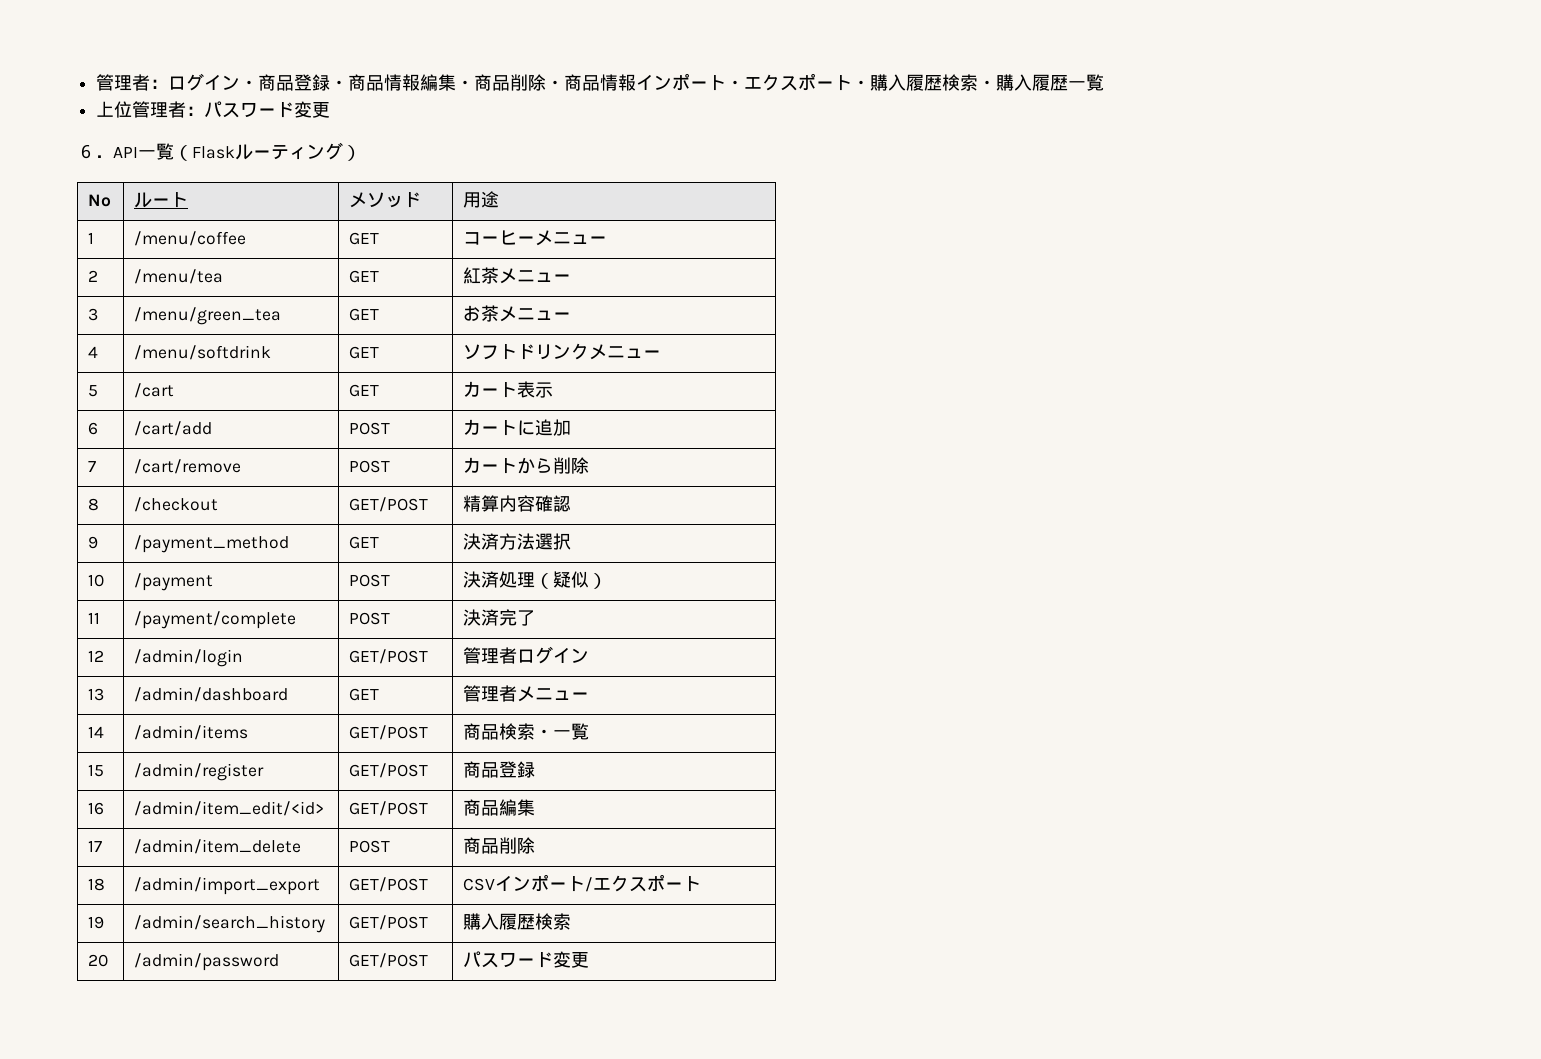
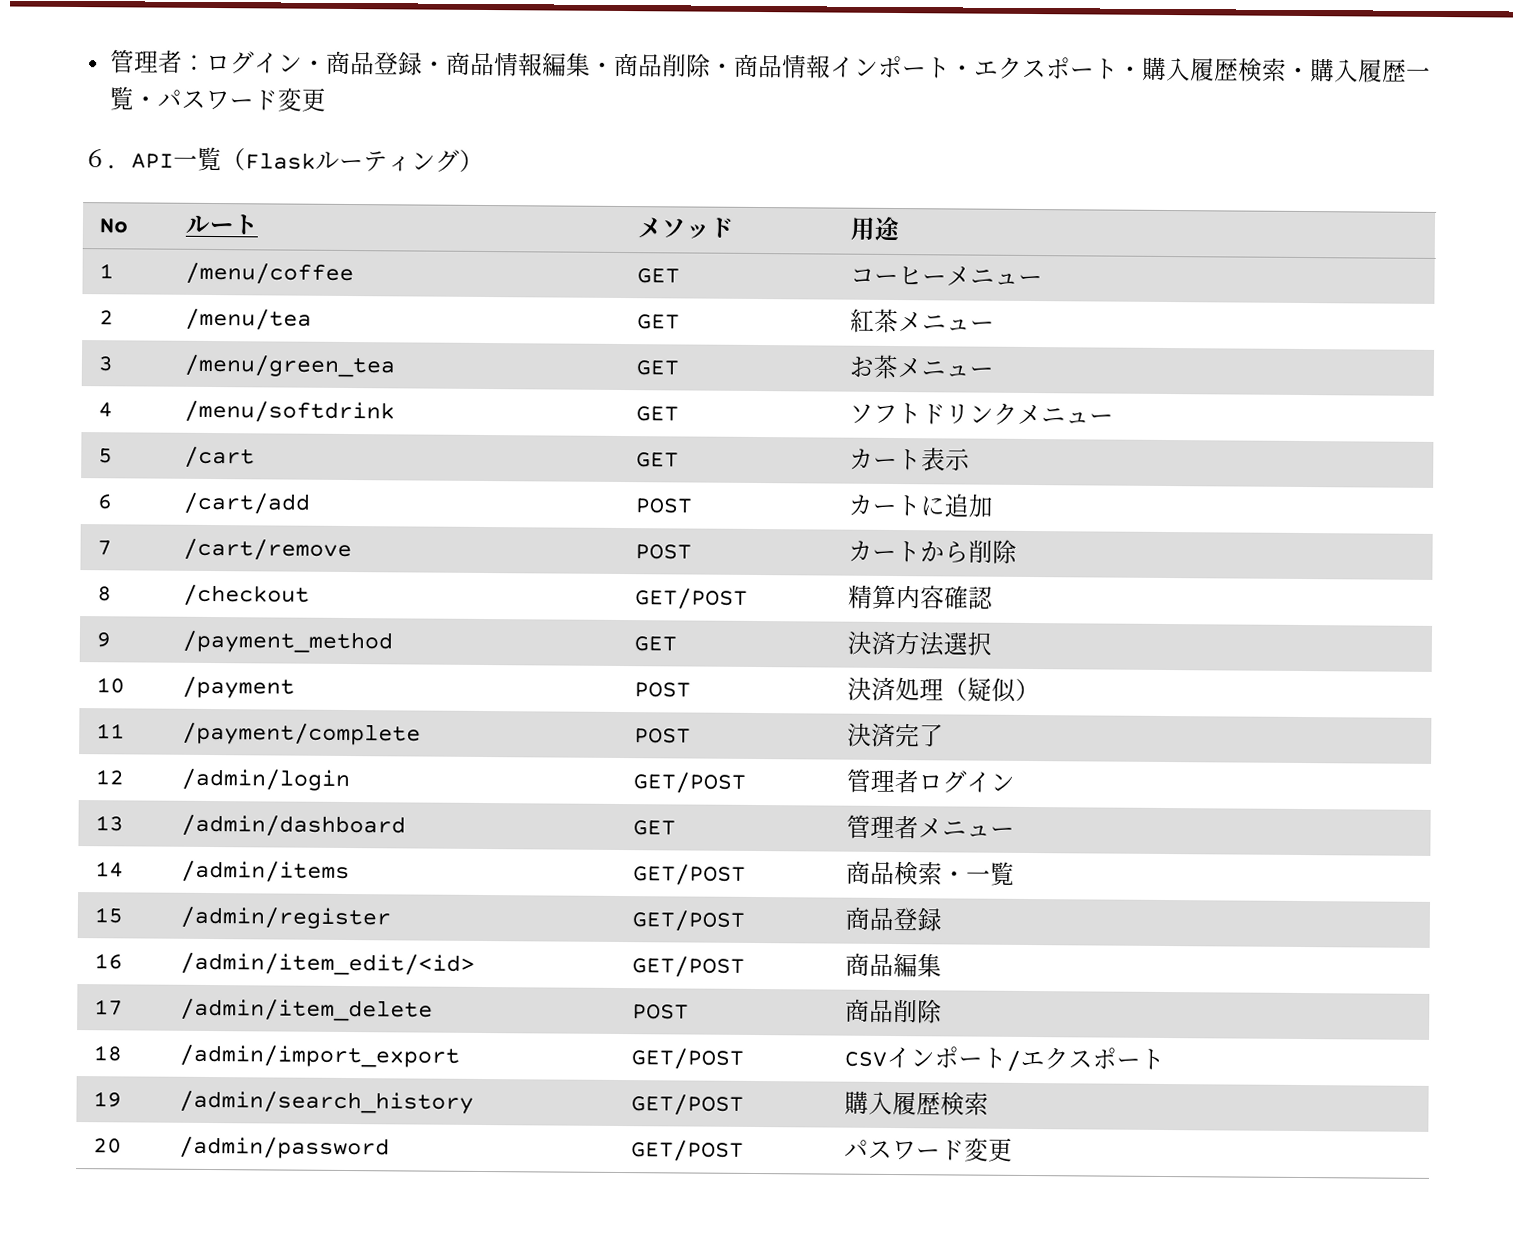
- 管理者：ログイン・商品登録・商品情報編集・商品削除・商品情報インポート・エクスポート・購入履歴検索・購入履歴一覧
- 上位管理者：パスワード変更
+ 管理者：ログイン・商品登録・商品情報編集・商品削除・商品情報インポート・エクスポート・購入履歴検索・購入履歴一覧・パスワード変更

